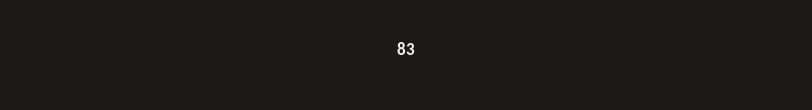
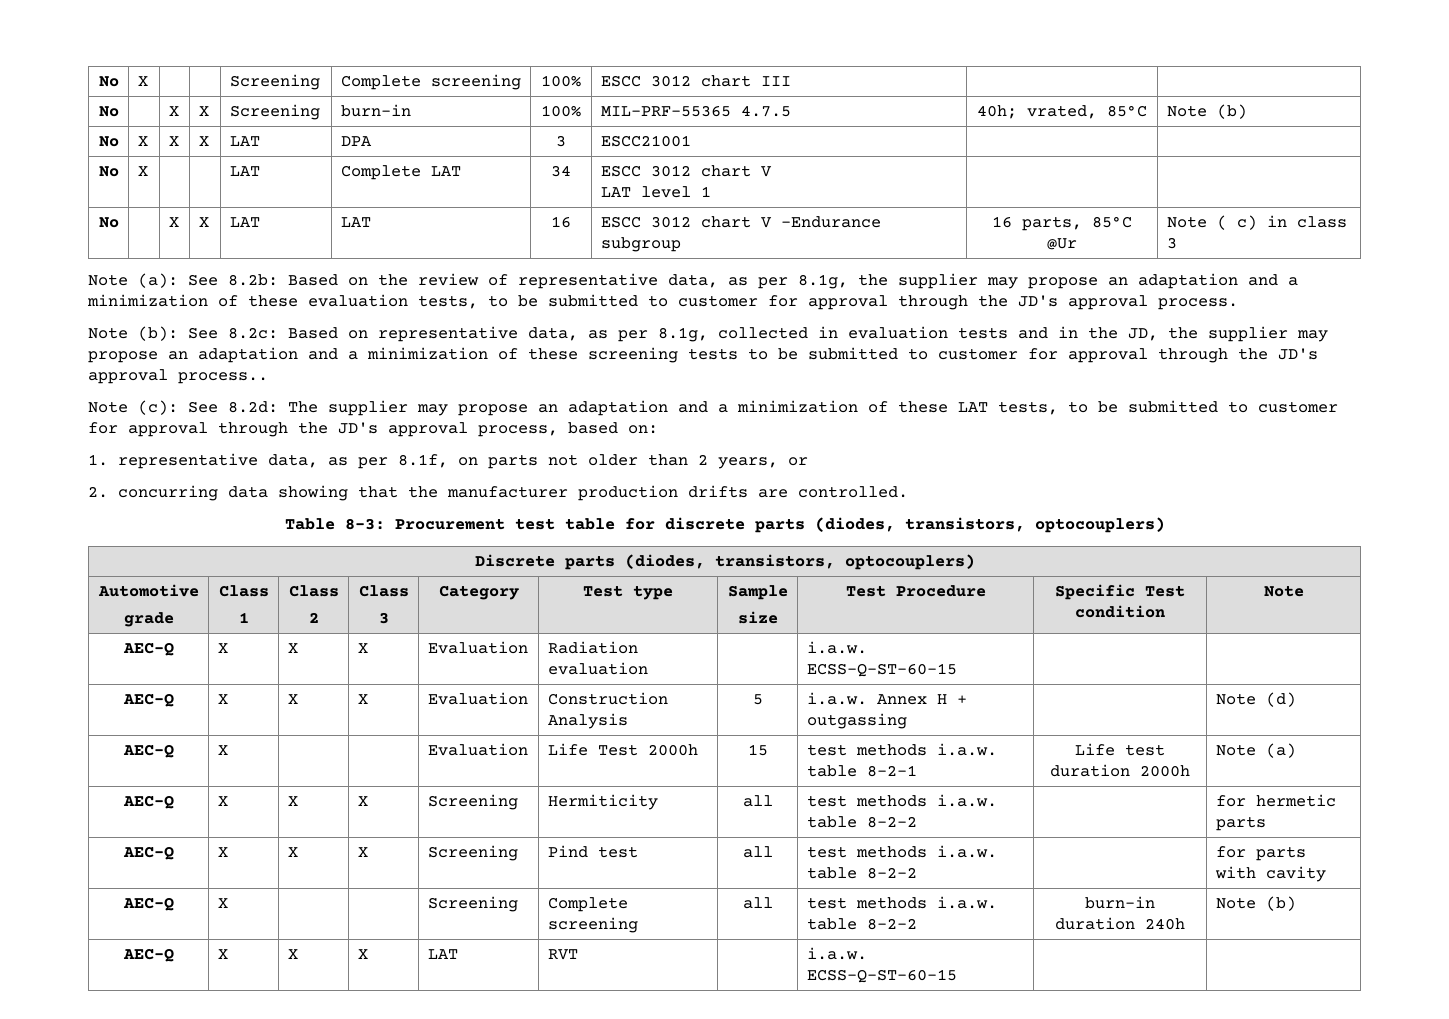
- 83
+ No | X | | | Screening | Complete screening | 100% | ESCC 3012 chart III | |
+ No | | X | X | Screening | burn-in | 100% | MIL-PRF-55365 4.7.5 | 40h; vrated, 85°C | Note (b)
+ No | X | X | X | LAT | DPA | 3 | ESCC21001 | |
+ No | X | | | LAT | Complete LAT | 34 | ESCC 3012 chart V
+ LAT level 1 | |
+ No | | X | X | LAT | LAT | 16 | ESCC 3012 chart V -Endurance subgroup | 16 parts, 85°C @Ur | Note ( c) in class 3
+ Note (a): See 8.2b: Based on the review of representative data, as per 8.1g, the supplier may propose an adaptation and a minimization of these evaluation tests, to be submitted to customer for approval through the JD's approval process.
+ Note (b): See 8.2c: Based on representative data, as per 8.1g, collected in evaluation tests and in the JD, the supplier may propose an adaptation and a minimization of these screening tests to be submitted to customer for approval through the JD's approval process..
+ Note (c): See 8.2d: The supplier may propose an adaptation and a minimization of these LAT tests, to be submitted to customer for approval through the JD's approval process, based on:
+ 1. representative data, as per 8.1f, on parts not older than 2 years, or
+ 2. concurring data showing that the manufacturer production drifts are controlled.
+ Table 8–3: Procurement test table for discrete parts (diodes, transistors, optocouplers)
+ Discrete parts (diodes, transistors, optocouplers)
+ Automotive
+ grade | Class
+ 1 | Class
+ 2 | Class
+ 3 | Category | Test type | Sample
+ size | Test Procedure | Specific Test condition | Note
+ AEC-Q | X | X | X | Evaluation | Radiation evaluation | | i.a.w. ECSS-Q-ST-60-15 | |
+ AEC-Q | X | X | X | Evaluation | Construction Analysis | 5 | i.a.w. Annex H + outgassing | | Note (d)
+ AEC-Q | X | | | Evaluation | Life Test 2000h | 15 | test methods i.a.w. table 8-2-1 | Life test duration 2000h | Note (a)
+ AEC-Q | X | X | X | Screening | Hermiticity | all | test methods i.a.w. table 8-2-2 | | for hermetic parts
+ AEC-Q | X | X | X | Screening | Pind test | all | test methods i.a.w. table 8-2-2 | | for parts with cavity
+ AEC-Q | X | | | Screening | Complete screening | all | test methods i.a.w. table 8-2-2 | burn-in duration 240h | Note (b)
+ AEC-Q | X | X | X | LAT | RVT | | i.a.w. ECSS-Q-ST-60-15 | |

